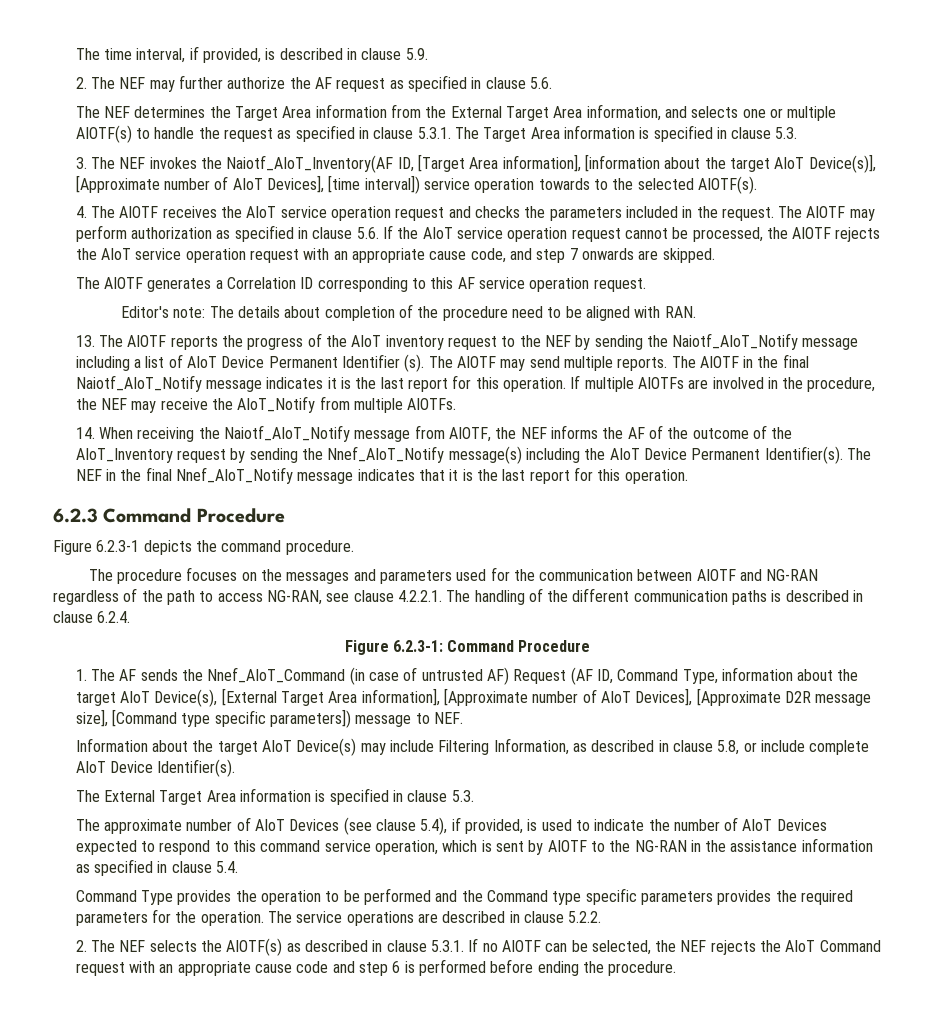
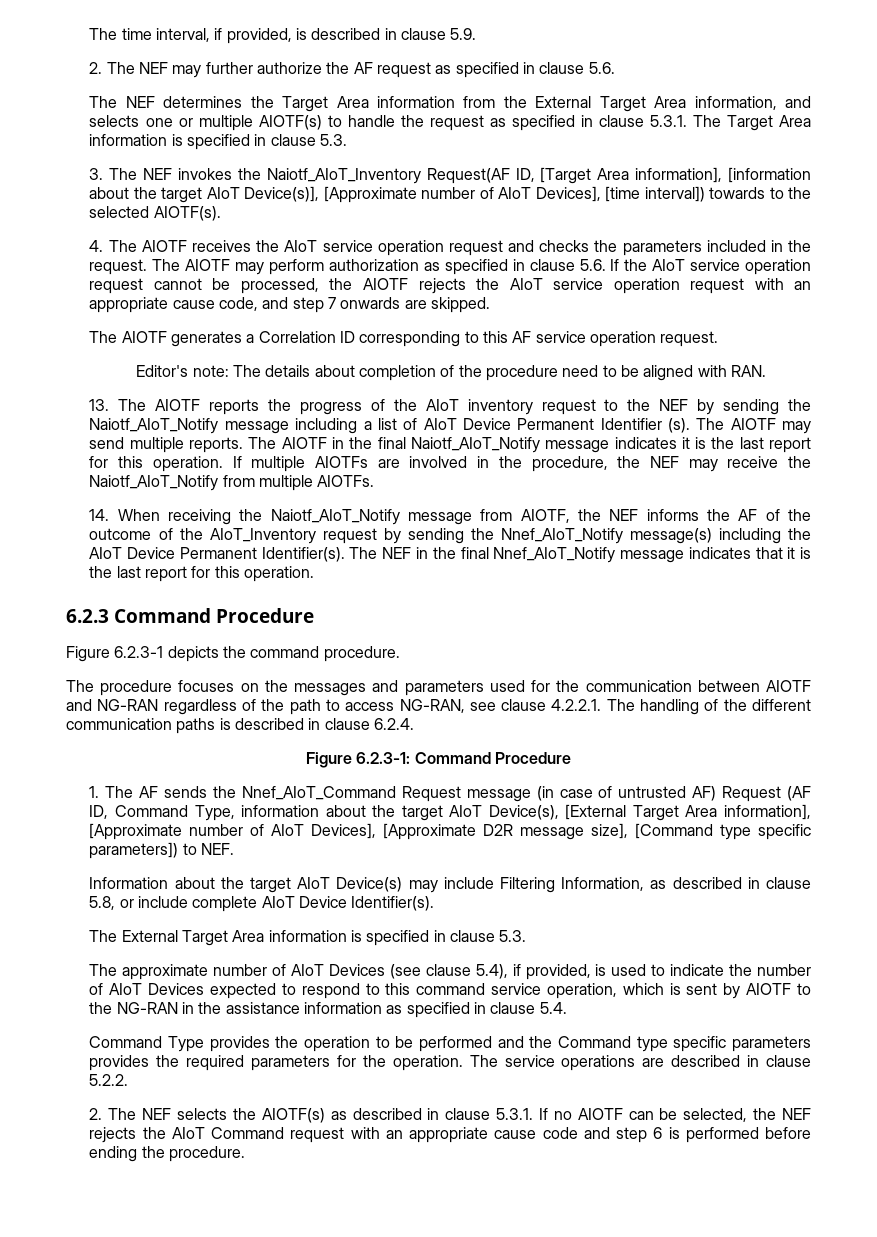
- 3. The NEF invokes the Naiotf_AIoT_Inventory(AF ID, [Target Area information], [information about the target AIoT Device(s)], [Approximate number of AIoT Devices], [time interval]) service operation towards to the selected AIOTF(s).
+ 3. The NEF invokes the Naiotf_AIoT_Inventory Request(AF ID, [Target Area information], [information about the target AIoT Device(s)], [Approximate number of AIoT Devices], [time interval]) towards to the selected AIOTF(s).
- If multiple AIOTFs are involved in the procedure, the NEF may receive the AIoT_Notify from multiple AIOTFs.
+ If multiple AIOTFs are involved in the procedure, the NEF may receive the Naiotf_AIoT_Notify from multiple AIOTFs.
- 1. The AF sends the Nnef_AIoT_Command (in case of untrusted AF) Request (AF ID, Command Type, information about the target AIoT Device(s), [External Target Area information], [Approximate number of AIoT Devices], [Approximate D2R message size], [Command type specific parameters]) message to NEF.
+ 1. The AF sends the Nnef_AIoT_Command Request message (in case of untrusted AF) Request (AF ID, Command Type, information about the target AIoT Device(s), [External Target Area information], [Approximate number of AIoT Devices], [Approximate D2R message size], [Command type specific parameters]) to NEF.

